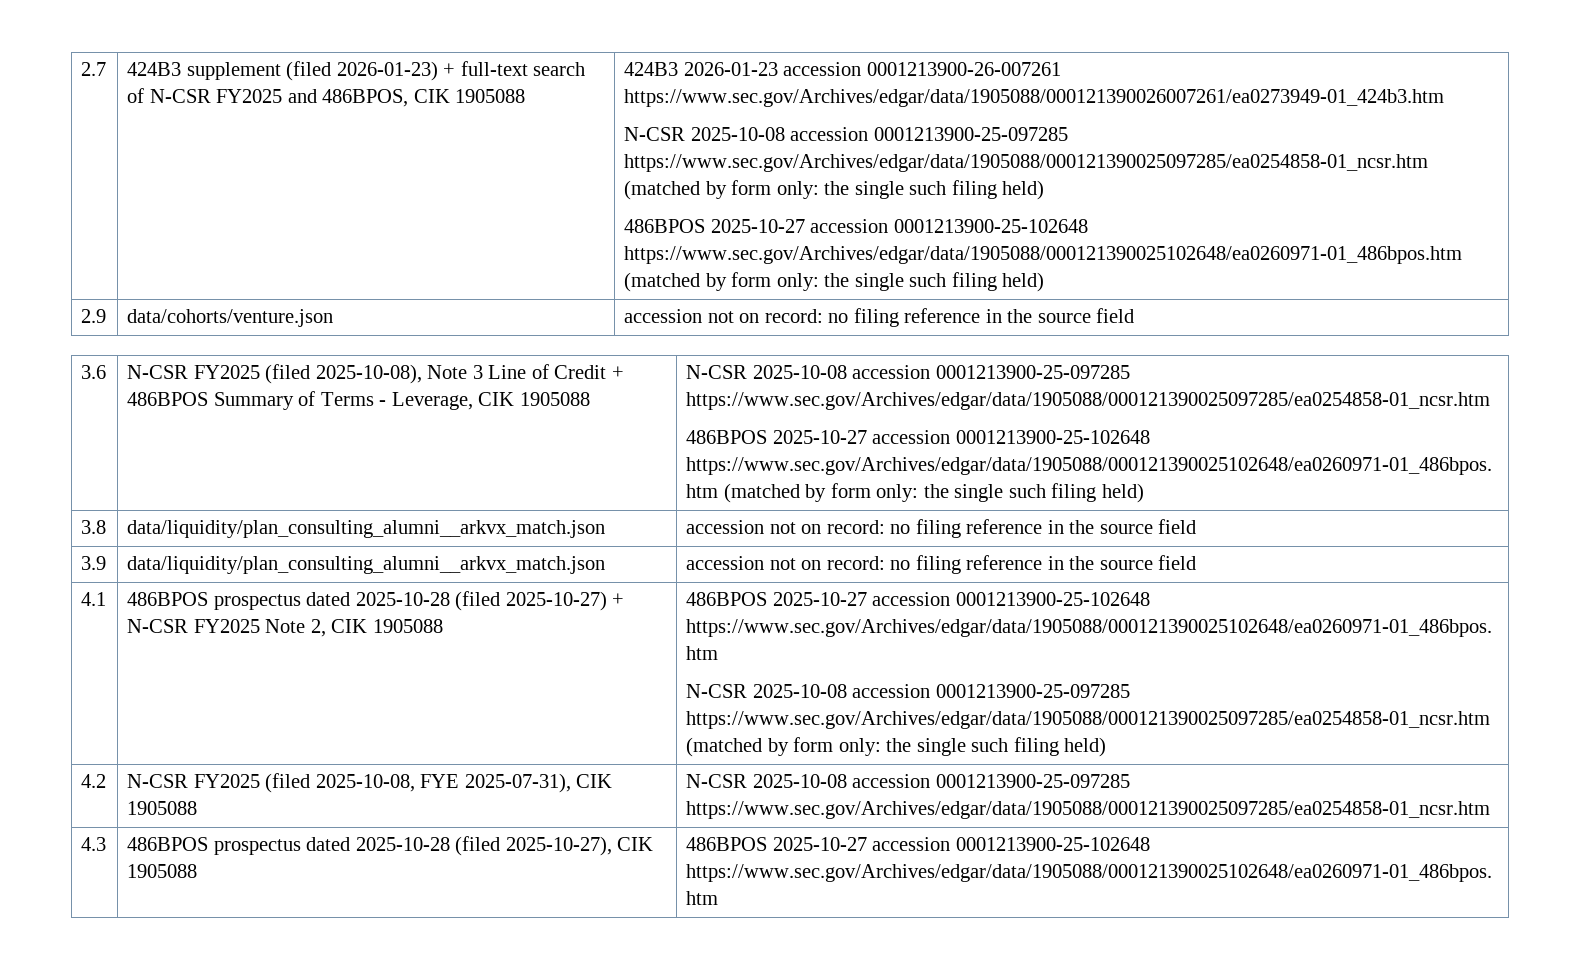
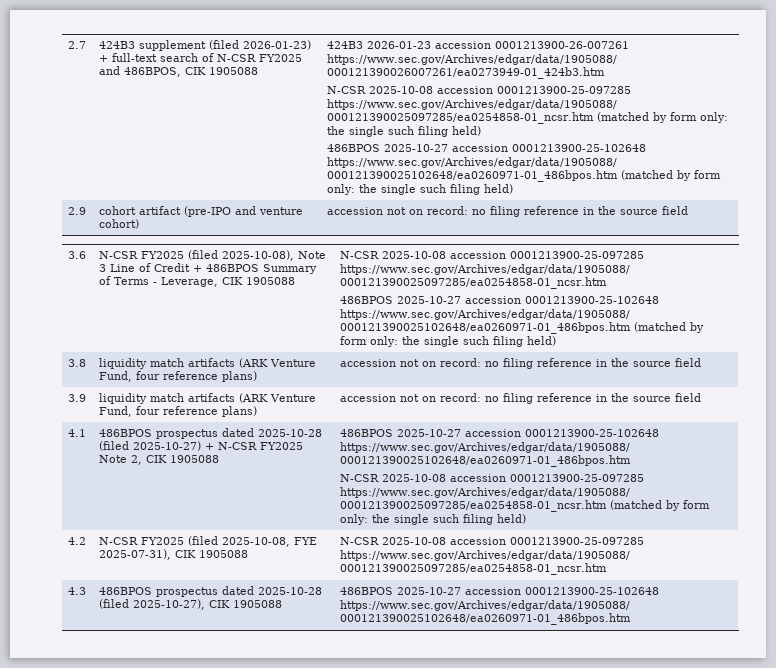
- 2.9 | data/cohorts/venture.json | accession not on record: no filing reference in the source field
+ 2.9 | cohort artifact (pre-IPO and venture cohort) | accession not on record: no filing reference in the source field
- 3.8 | data/liquidity/plan_consulting_alumni__arkvx_match.json | accession not on record: no filing reference in the source field
+ 3.8 | liquidity match artifacts (ARK Venture Fund, four reference plans) | accession not on record: no filing reference in the source field
- 3.9 | data/liquidity/plan_consulting_alumni__arkvx_match.json | accession not on record: no filing reference in the source field
+ 3.9 | liquidity match artifacts (ARK Venture Fund, four reference plans) | accession not on record: no filing reference in the source field

